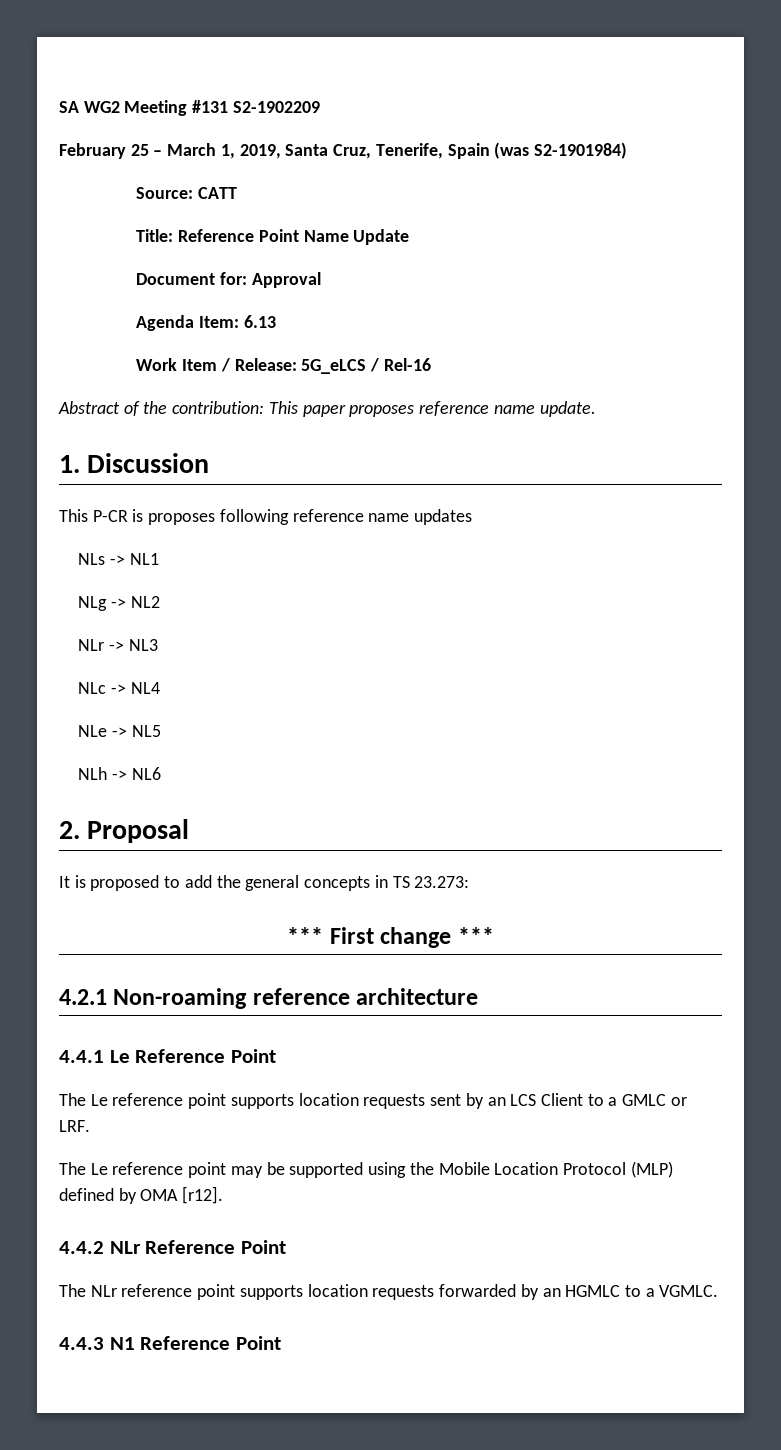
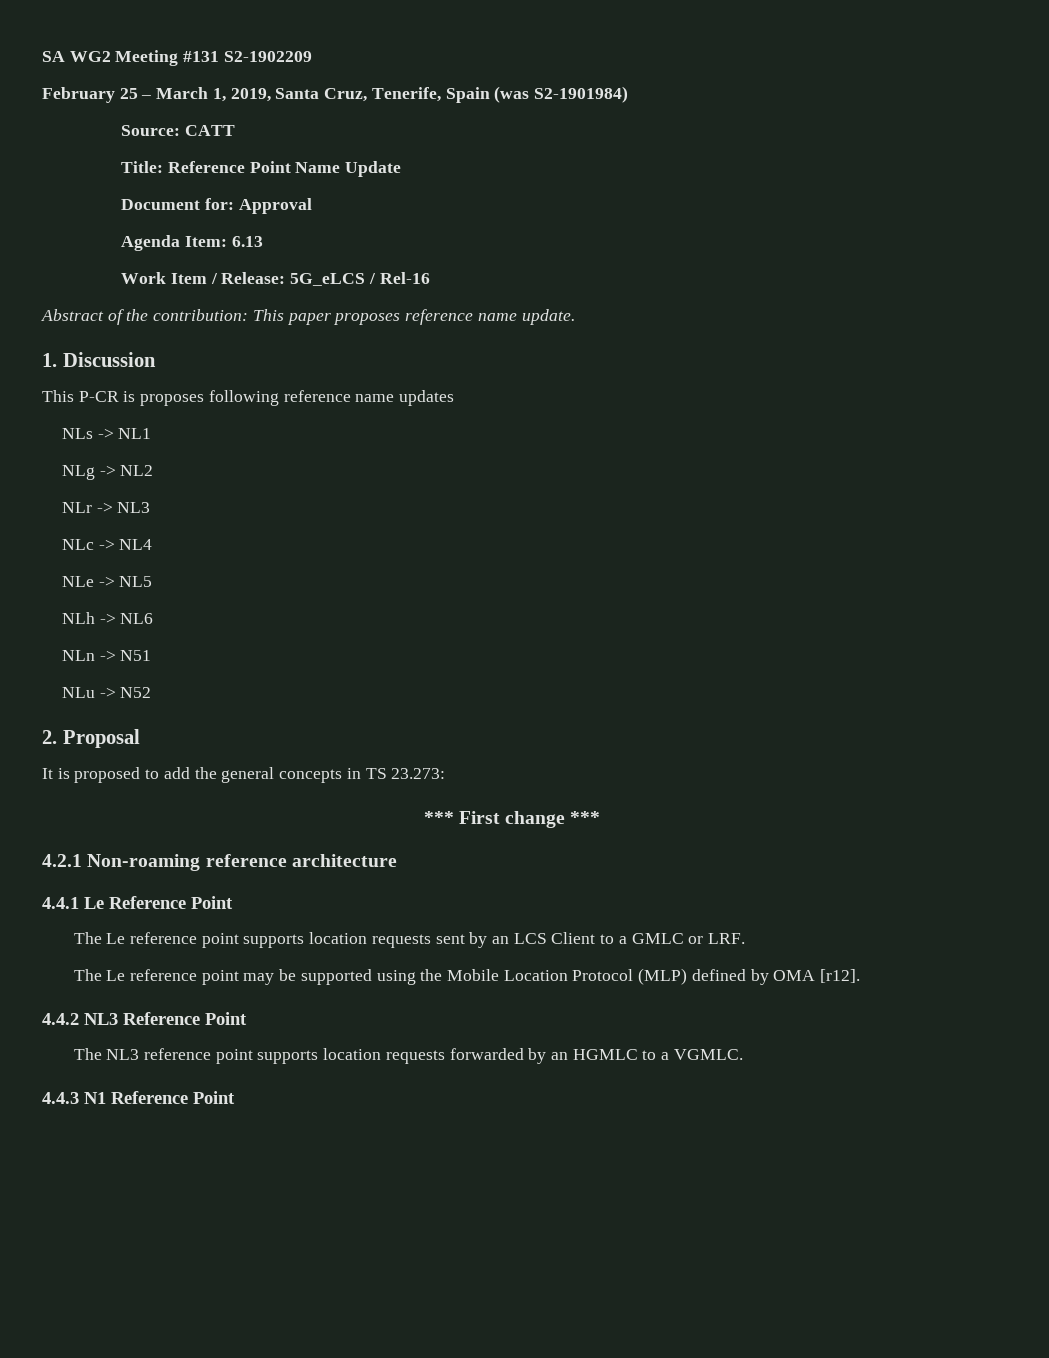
+ NLn -> N51
+ NLu -> N52
- 4.4.2 NLr Reference Point
- The NLr reference point supports location requests forwarded by an HGMLC to a VGMLC.
+ 4.4.2 NL3 Reference Point
+ The NL3 reference point supports location requests forwarded by an HGMLC to a VGMLC.

